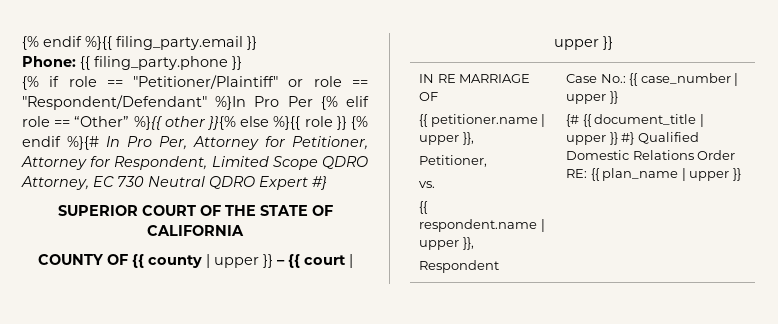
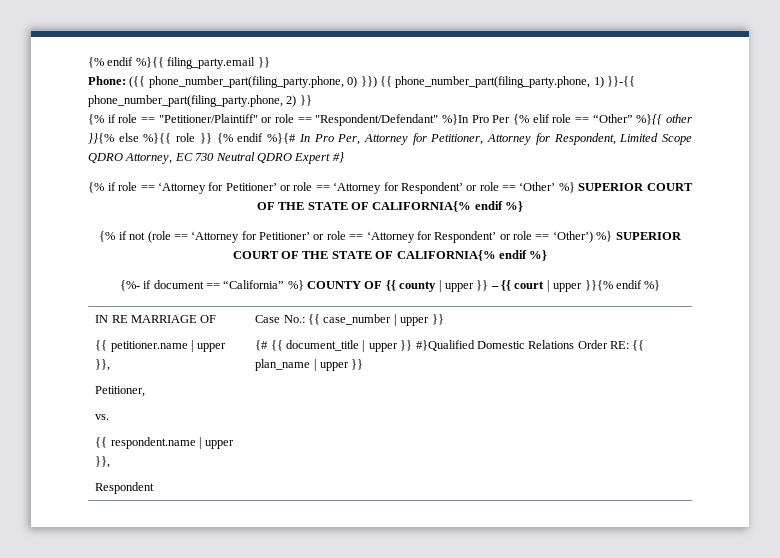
- Phone: {{ filing_party.phone }}
+ Phone: ({{ phone_number_part(filing_party.phone, 0) }}) {{ phone_number_part(filing_party.phone, 1) }}-{{ phone_number_part(filing_party.phone, 2) }}
- SUPERIOR COURT OF THE STATE OF CALIFORNIA
- COUNTY OF {{ county | upper }} – {{ court | upper }}
+ {% if role == ‘Attorney for Petitioner’ or role == ‘Attorney for Respondent’ or role == ‘Other’ %} SUPERIOR COURT OF THE STATE OF CALIFORNIA{% endif %}
+ {% if not (role == ‘Attorney for Petitioner’ or role == ‘Attorney for Respondent’ or role == ‘Other’) %} SUPERIOR COURT OF THE STATE OF CALIFORNIA{% endif %}
+ {%- if document == “California” %} COUNTY OF {{ county | upper }} – {{ court | upper }}{% endif %}
  IN RE MARRIAGE OF
  {{ petitioner.name | upper }},
  Petitioner,
  vs.
  {{ respondent.name | upper }},
  Respondent | Case No.: {{ case_number | upper }}
- {# {{ document_title | upper }} #} Qualified Domestic Relations Order RE: {{ plan_name | upper }}
+ {# {{ document_title | upper }} #}Qualified Domestic Relations Order RE: {{ plan_name | upper }}

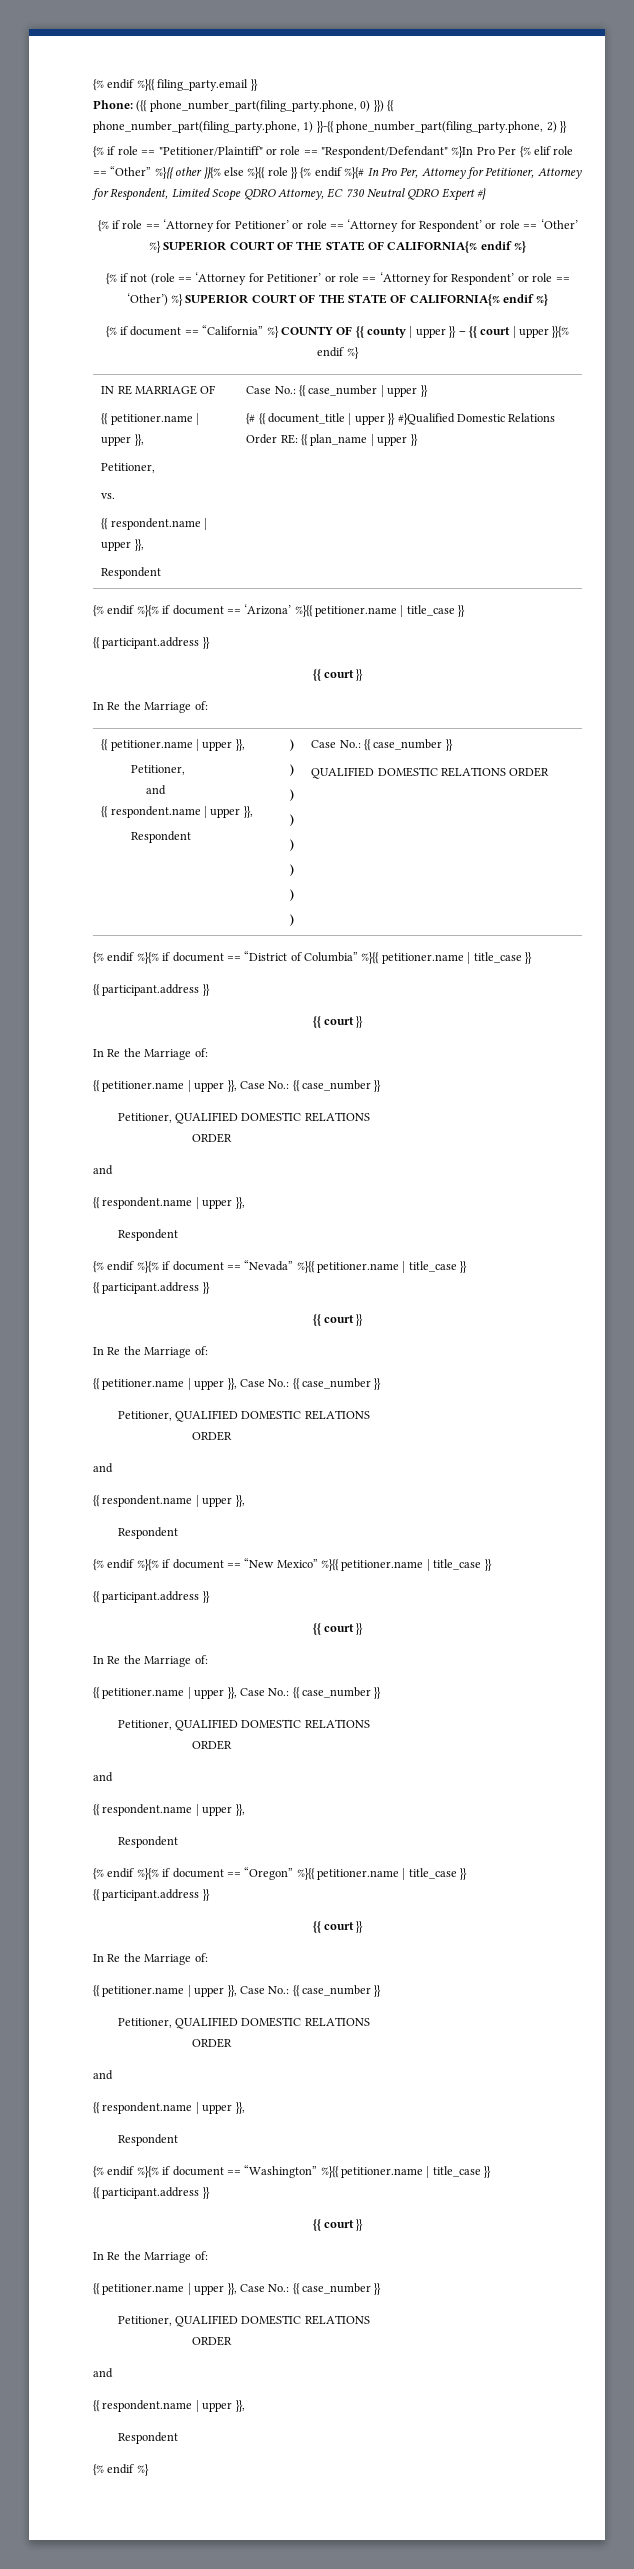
- {%- if document == “California” %} COUNTY OF {{ county | upper }} – {{ court | upper }}{% endif %}
+ {% if document == “California” %} COUNTY OF {{ county | upper }} – {{ court | upper }}{% endif %}
+ {% endif %}{% if document == ‘Arizona’ %}{{ petitioner.name | title_case }}
+ {{ participant.address }}
+ {{ court }}
+ In Re the Marriage of:
+ {{ petitioner.name | upper }},
+ Petitioner,
+ and
+ {{ respondent.name | upper }},
+ Respondent | )
+ )
+ )
+ )
+ )
+ )
+ )
+ ) | Case No.: {{ case_number }}
+ QUALIFIED DOMESTIC RELATIONS ORDER
+ {% endif %}{% if document == “District of Columbia” %}{{ petitioner.name | title_case }}
+ {{ participant.address }}
+ {{ court }}
+ In Re the Marriage of:
+ {{ petitioner.name | upper }}, Case No.: {{ case_number }}
+ Petitioner, QUALIFIED DOMESTIC RELATIONS
+ ORDER
+ and
+ {{ respondent.name | upper }},
+ Respondent
+ {% endif %}{% if document == “Nevada” %}{{ petitioner.name | title_case }}
+ {{ participant.address }}
+ {{ court }}
+ In Re the Marriage of:
+ {{ petitioner.name | upper }}, Case No.: {{ case_number }}
+ Petitioner, QUALIFIED DOMESTIC RELATIONS
+ ORDER
+ and
+ {{ respondent.name | upper }},
+ Respondent
+ {% endif %}{% if document == “New Mexico” %}{{ petitioner.name | title_case }}
+ {{ participant.address }}
+ {{ court }}
+ In Re the Marriage of:
+ {{ petitioner.name | upper }}, Case No.: {{ case_number }}
+ Petitioner, QUALIFIED DOMESTIC RELATIONS
+ ORDER
+ and
+ {{ respondent.name | upper }},
+ Respondent
+ {% endif %}{% if document == “Oregon” %}{{ petitioner.name | title_case }}
+ {{ participant.address }}
+ {{ court }}
+ In Re the Marriage of:
+ {{ petitioner.name | upper }}, Case No.: {{ case_number }}
+ Petitioner, QUALIFIED DOMESTIC RELATIONS
+ ORDER
+ and
+ {{ respondent.name | upper }},
+ Respondent
+ {% endif %}{% if document == “Washington” %}{{ petitioner.name | title_case }}
+ {{ participant.address }}
+ {{ court }}
+ In Re the Marriage of:
+ {{ petitioner.name | upper }}, Case No.: {{ case_number }}
+ Petitioner, QUALIFIED DOMESTIC RELATIONS
+ ORDER
+ and
+ {{ respondent.name | upper }},
+ Respondent
+ {% endif %}

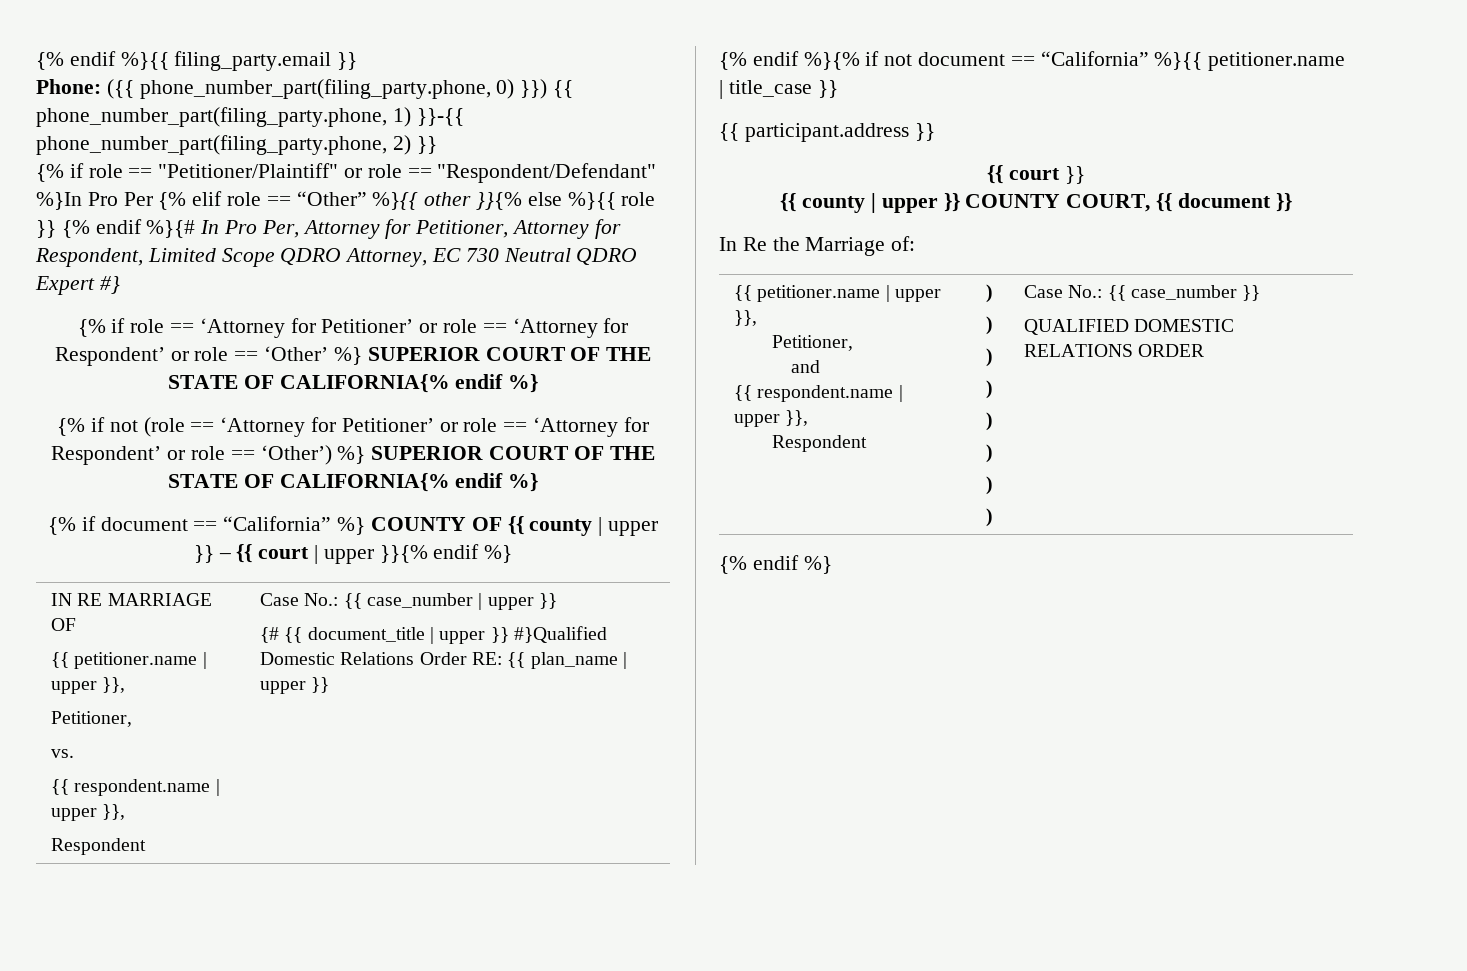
- {% endif %}{% if document == ‘Arizona’ %}{{ petitioner.name | title_case }}
+ {% endif %}{% if not document == “California” %}{{ petitioner.name | title_case }}
+ {{ county | upper }} COUNTY COURT, {{ document }}
- {% endif %}{% if document == “District of Columbia” %}{{ petitioner.name | title_case }}
- {{ participant.address }}
- {{ court }}
- In Re the Marriage of:
- {{ petitioner.name | upper }}, Case No.: {{ case_number }}
- Petitioner, QUALIFIED DOMESTIC RELATIONS
- ORDER
- and
- {{ respondent.name | upper }},
- Respondent
- {% endif %}{% if document == “Nevada” %}{{ petitioner.name | title_case }}
- {{ participant.address }}
- {{ court }}
- In Re the Marriage of:
- {{ petitioner.name | upper }}, Case No.: {{ case_number }}
- Petitioner, QUALIFIED DOMESTIC RELATIONS
- ORDER
- and
- {{ respondent.name | upper }},
- Respondent
- {% endif %}{% if document == “New Mexico” %}{{ petitioner.name | title_case }}
- {{ participant.address }}
- {{ court }}
- In Re the Marriage of:
- {{ petitioner.name | upper }}, Case No.: {{ case_number }}
- Petitioner, QUALIFIED DOMESTIC RELATIONS
- ORDER
- and
- {{ respondent.name | upper }},
- Respondent
- {% endif %}{% if document == “Oregon” %}{{ petitioner.name | title_case }}
- {{ participant.address }}
- {{ court }}
- In Re the Marriage of:
- {{ petitioner.name | upper }}, Case No.: {{ case_number }}
- Petitioner, QUALIFIED DOMESTIC RELATIONS
- ORDER
- and
- {{ respondent.name | upper }},
- Respondent
- {% endif %}{% if document == “Washington” %}{{ petitioner.name | title_case }}
- {{ participant.address }}
- {{ court }}
- In Re the Marriage of:
- {{ petitioner.name | upper }}, Case No.: {{ case_number }}
- Petitioner, QUALIFIED DOMESTIC RELATIONS
- ORDER
- and
- {{ respondent.name | upper }},
- Respondent

